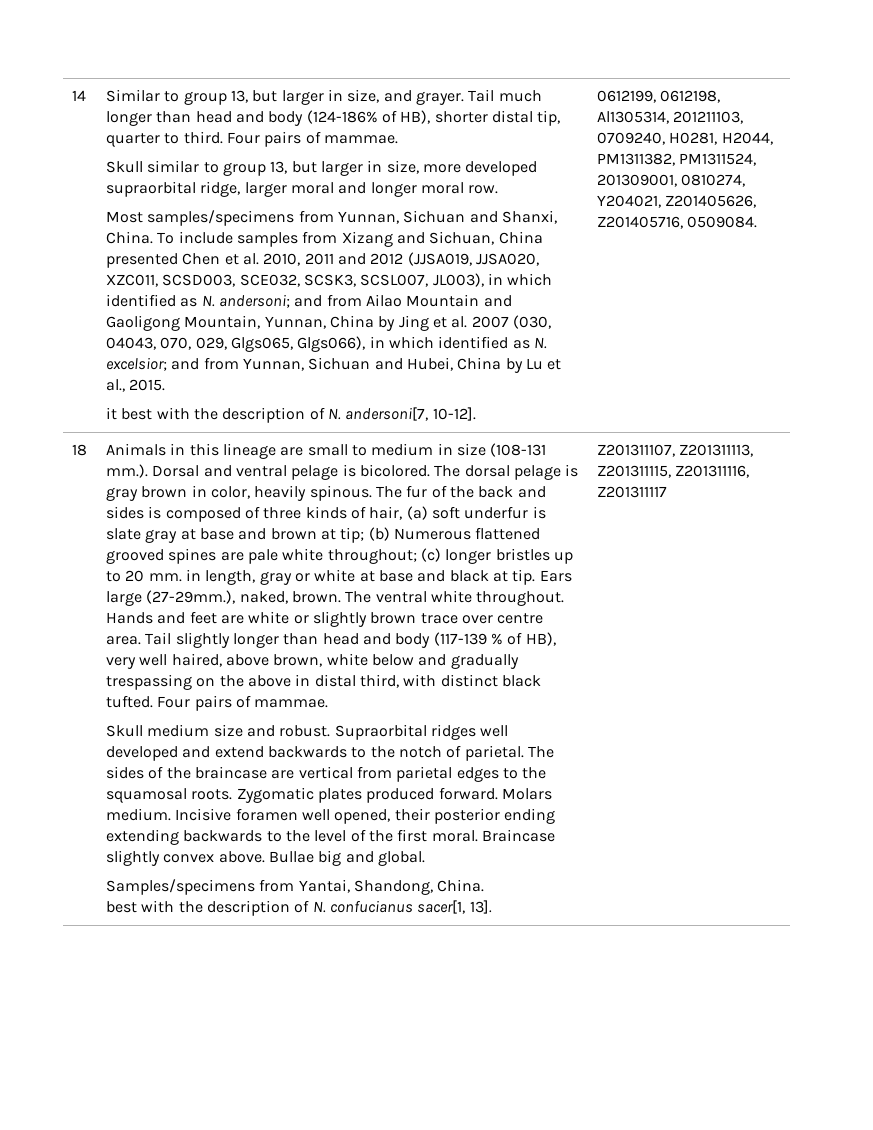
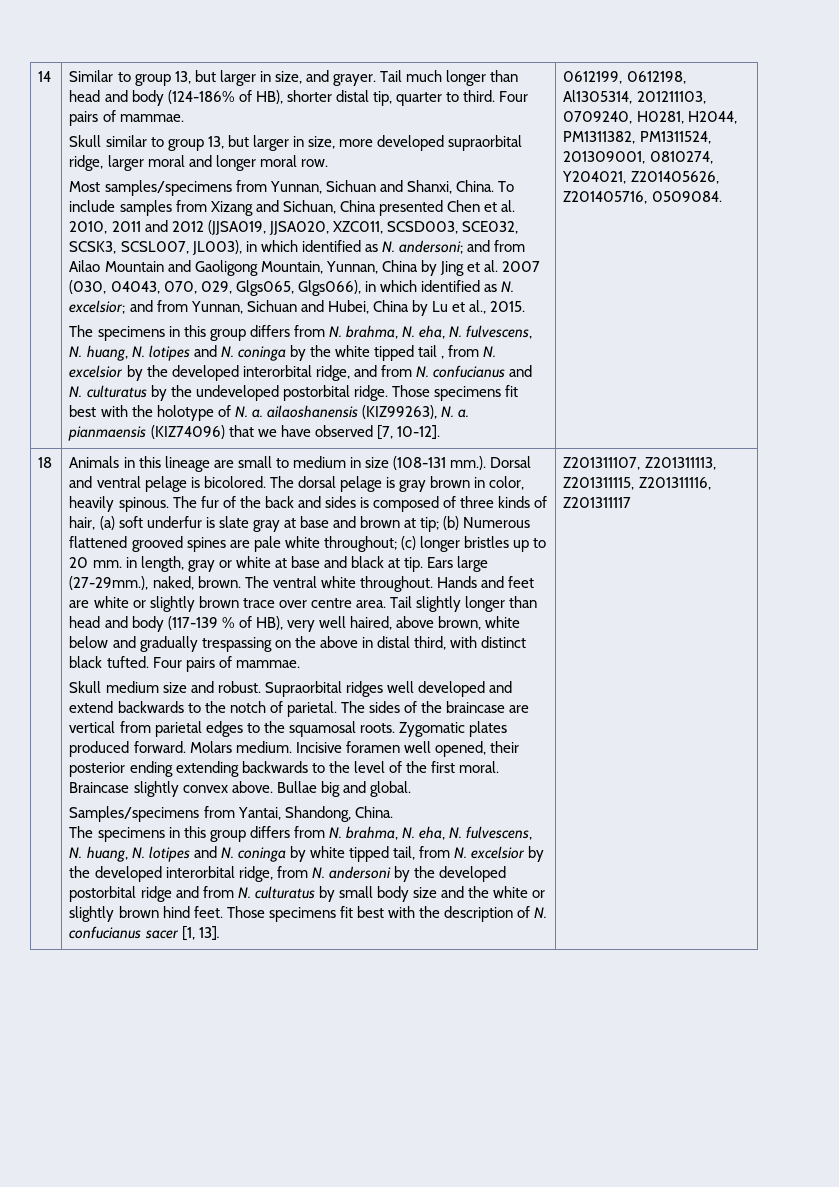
- it best with the description of N. andersoni[7, 10-12].
+ The specimens in this group differs from N. brahma, N. eha, N. fulvescens, N. huang, N. lotipes and N. coninga by the white tipped tail , from N. excelsior by the developed interorbital ridge, and from N. confucianus and N. culturatus by the undeveloped postorbital ridge. Those specimens fit best with the holotype of N. a. ailaoshanensis (KIZ99263), N. a. pianmaensis (KIZ74096) that we have observed [7, 10-12].
- best with the description of N. confucianus sacer[1, 13].
+ The specimens in this group differs from N. brahma, N. eha, N. fulvescens, N. huang, N. lotipes and N. coninga by white tipped tail, from N. excelsior by the developed interorbital ridge, from N. andersoni by the developed postorbital ridge and from N. culturatus by small body size and the white or slightly brown hind feet. Those specimens fit best with the description of N. confucianus sacer [1, 13].

